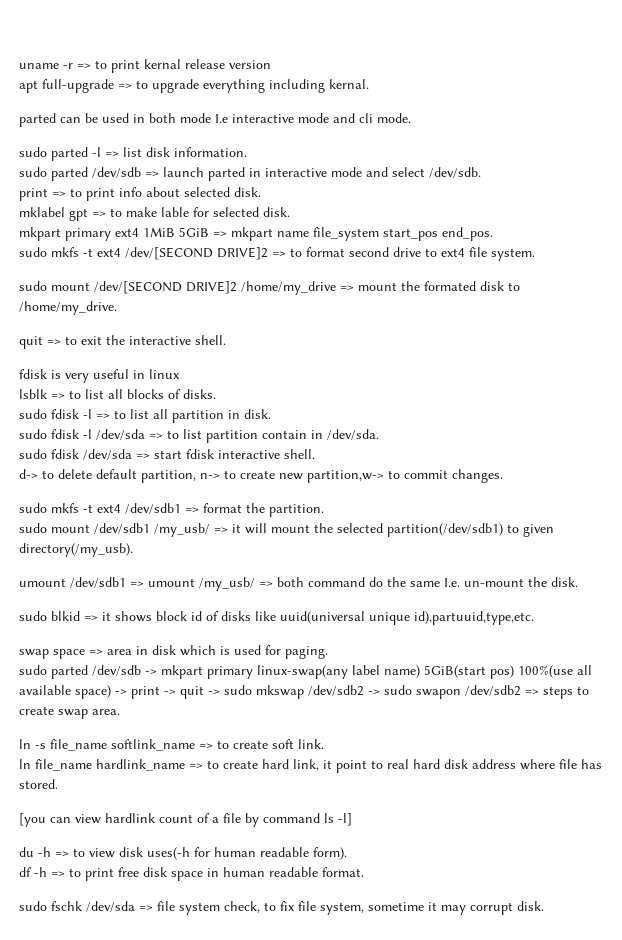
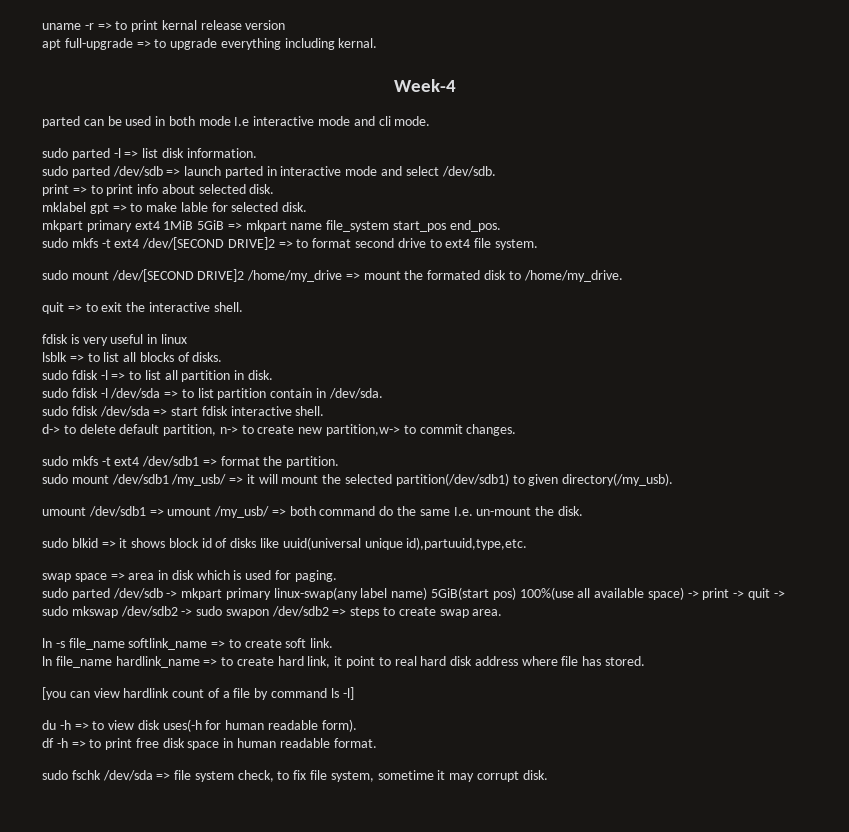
+ Week-4

